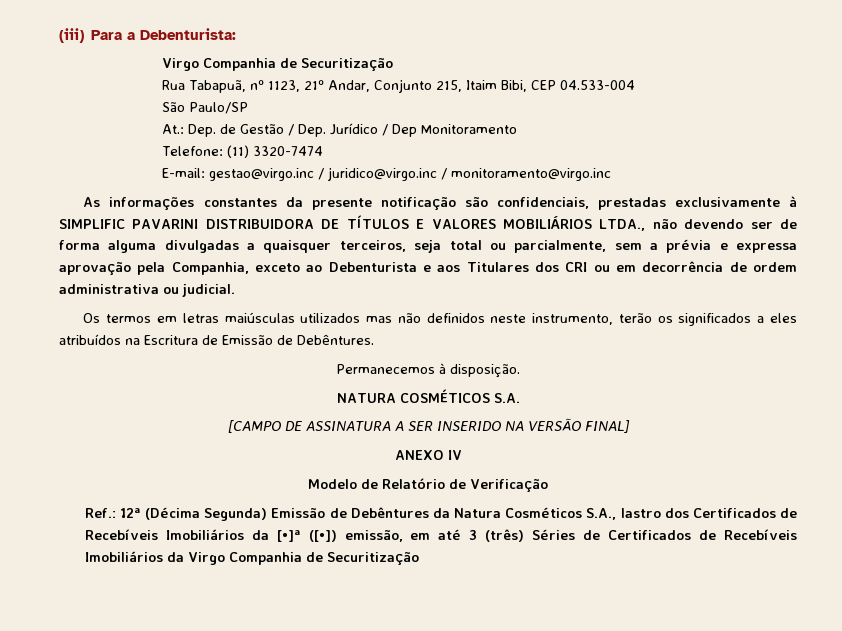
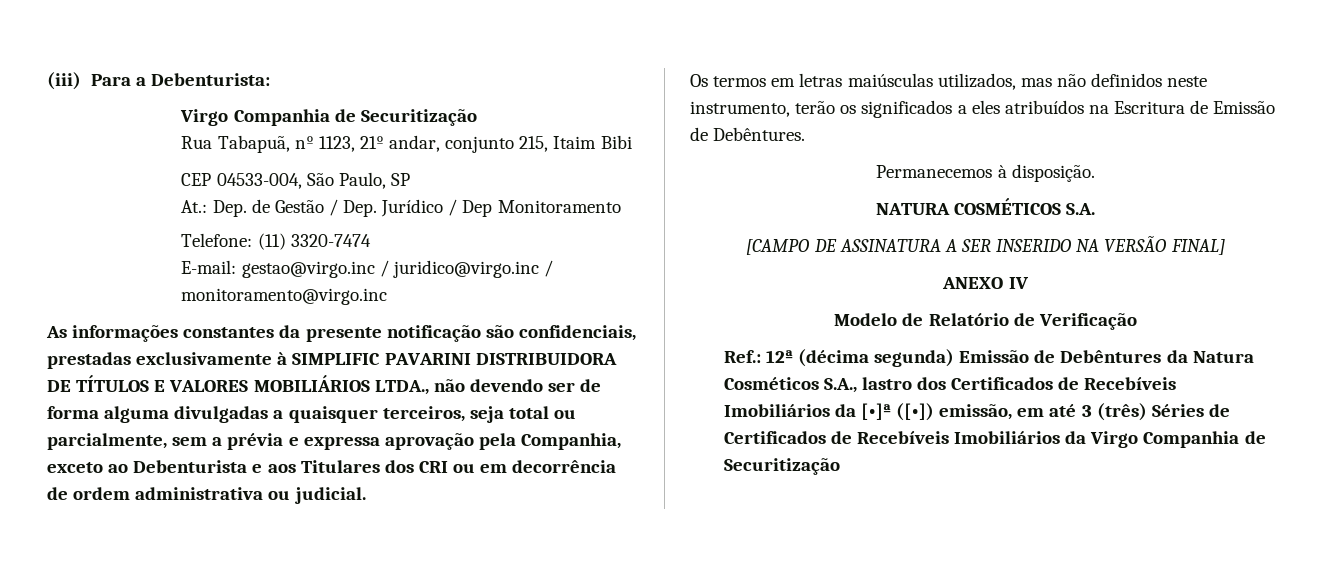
- Rua Tabapuã, nº 1123, 21º Andar, Conjunto 215, Itaim Bibi, CEP 04.533-004
- São Paulo/SP
+ Rua Tabapuã, nº 1123, 21º andar, conjunto 215, Itaim Bibi
+ CEP 04533-004, São Paulo, SP
- Os termos em letras maiúsculas utilizados mas não definidos neste instrumento, terão os significados a eles atribuídos na Escritura de Emissão de Debêntures.
+ Os termos em letras maiúsculas utilizados, mas não definidos neste instrumento, terão os significados a eles atribuídos na Escritura de Emissão de Debêntures.
- Ref.: 12ª (Décima Segunda) Emissão de Debêntures da Natura Cosméticos S.A., lastro dos Certificados de Recebíveis Imobiliários da [•]ª ([•]) emissão, em até 3 (três) Séries de Certificados de Recebíveis Imobiliários da Virgo Companhia de Securitização
+ Ref.: 12ª (décima segunda) Emissão de Debêntures da Natura Cosméticos S.A., lastro dos Certificados de Recebíveis Imobiliários da [•]ª ([•]) emissão, em até 3 (três) Séries de Certificados de Recebíveis Imobiliários da Virgo Companhia de Securitização

